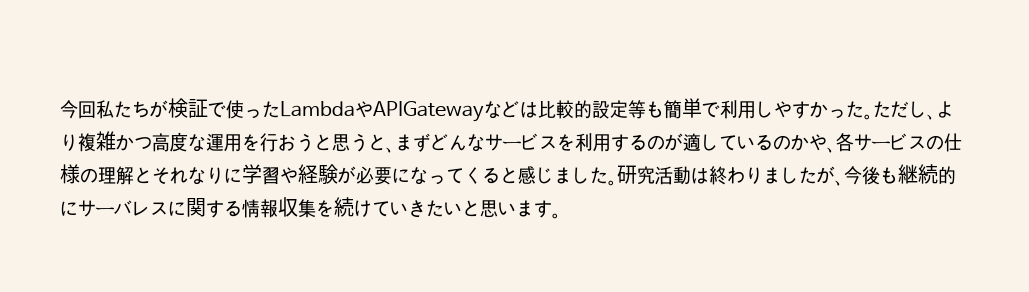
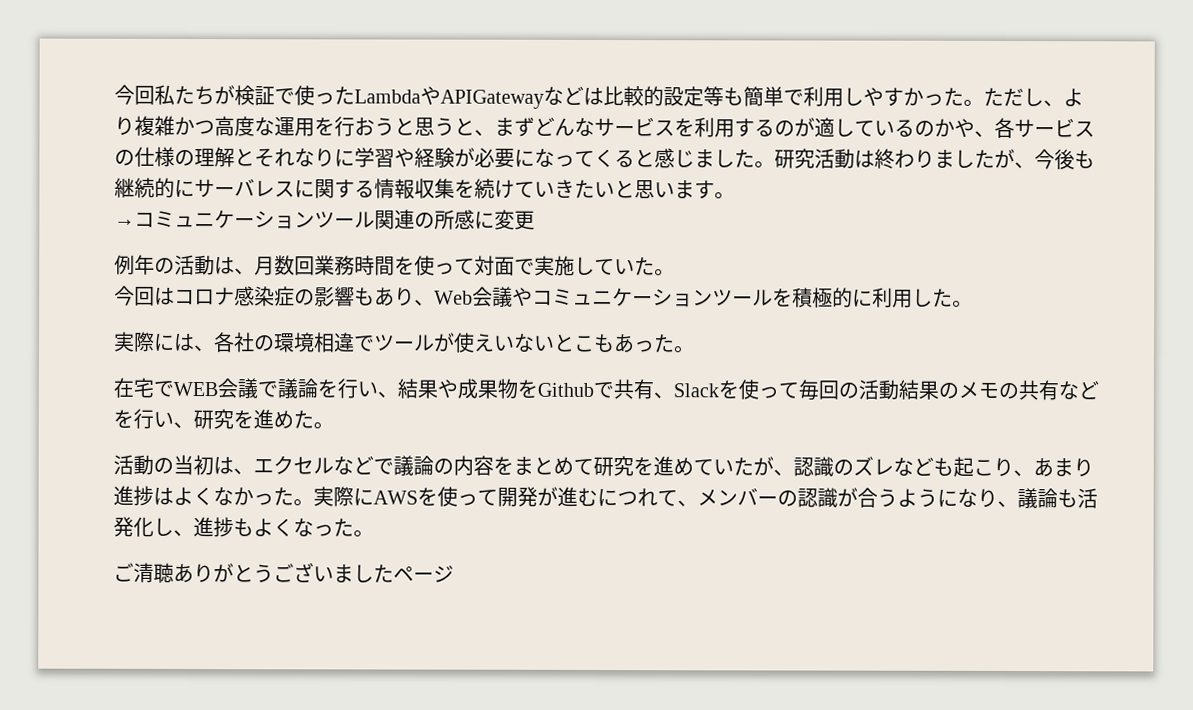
+ →コミュニケーションツール関連の所感に変更
+ 例年の活動は、月数回業務時間を使って対面で実施していた。
+ 今回はコロナ感染症の影響もあり、Web会議やコミュニケーションツールを積極的に利用した。
+ 実際には、各社の環境相違でツールが使えいないとこもあった。
+ 在宅でWEB会議で議論を行い、結果や成果物をGithubで共有、Slackを使って毎回の活動結果のメモの共有などを行い、研究を進めた。
+ 活動の当初は、エクセルなどで議論の内容をまとめて研究を進めていたが、認識のズレなども起こり、あまり進捗はよくなかった。実際にAWSを使って開発が進むにつれて、メンバーの認識が合うようになり、議論も活発化し、進捗もよくなった。
+ ご清聴ありがとうございましたページ

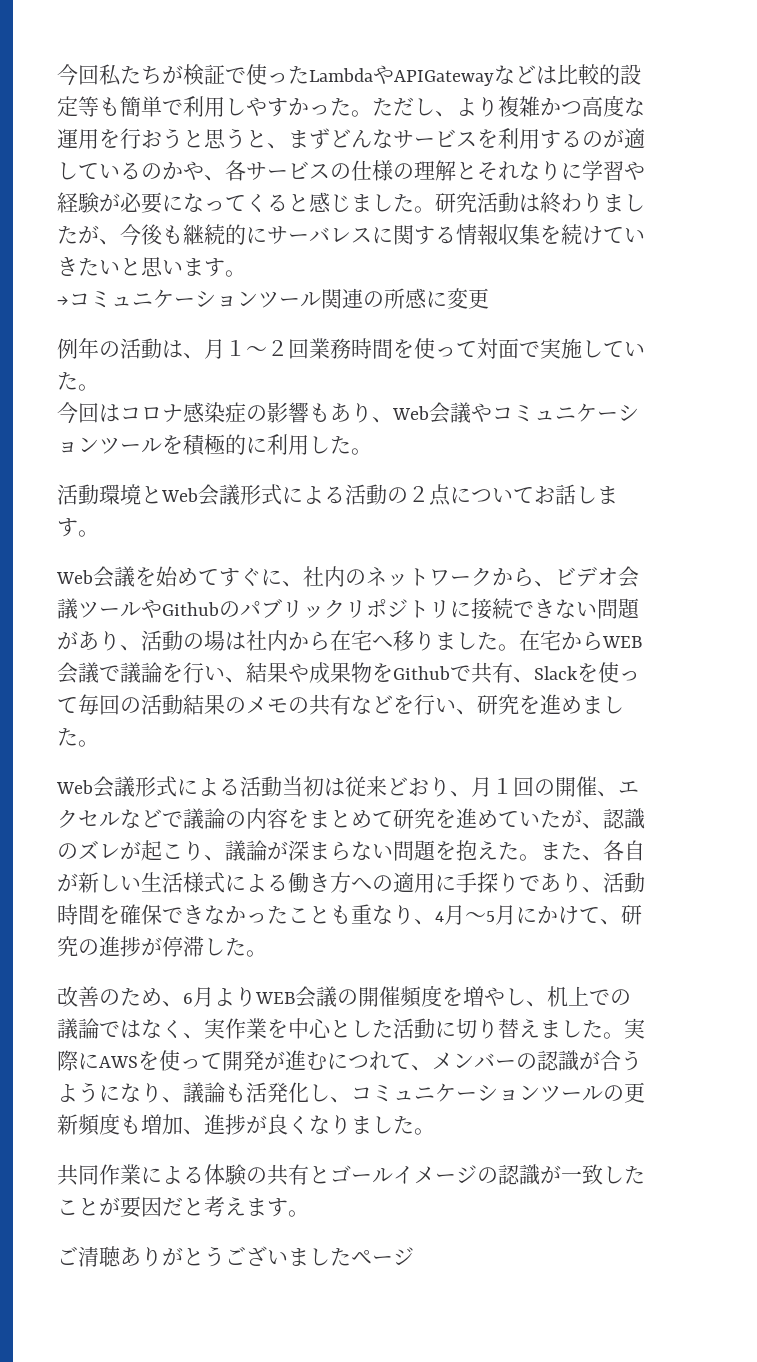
- 例年の活動は、月数回業務時間を使って対面で実施していた。
+ 例年の活動は、月１〜２回業務時間を使って対面で実施していた。
- 実際には、各社の環境相違でツールが使えいないとこもあった。
- 在宅でWEB会議で議論を行い、結果や成果物をGithubで共有、Slackを使って毎回の活動結果のメモの共有などを行い、研究を進めた。
- 活動の当初は、エクセルなどで議論の内容をまとめて研究を進めていたが、認識のズレなども起こり、あまり進捗はよくなかった。
+ 活動環境とWeb会議形式による活動の２点についてお話します。
+ Web会議を始めてすぐに、社内のネットワークから、ビデオ会議ツールやGithubのパブリックリポジトリに接続できない問題があり、活動の場は社内から在宅へ移りました。在宅からWEB会議で議論を行い、結果や成果物をGithubで共有、Slackを使って毎回の活動結果のメモの共有などを行い、研究を進めました。
+ Web会議形式による活動当初は従来どおり、月１回の開催、エクセルなどで議論の内容をまとめて研究を進めていたが、認識のズレが起こり、議論が深まらない問題を抱えた。また、各自が新しい生活様式による働き方への適用に手探りであり、活動時間を確保できなかったことも重なり、4月〜5月にかけて、研究の進捗が停滞した。
+ 改善のため、6月よりWEB会議の開催頻度を増やし、机上での議論ではなく、実作業を中心とした活動に切り替えました。
- 実際にAWSを使って開発が進むにつれて、メンバーの認識が合うようになり、議論も活発化し、進捗もよくなった。
+ 実際にAWSを使って開発が進むにつれて、メンバーの認識が合うようになり、議論も活発化し、コミュニケーションツールの更新頻度も増加、進捗が良くなりました。
+ 共同作業による体験の共有とゴールイメージの認識が一致したことが要因だと考えます。

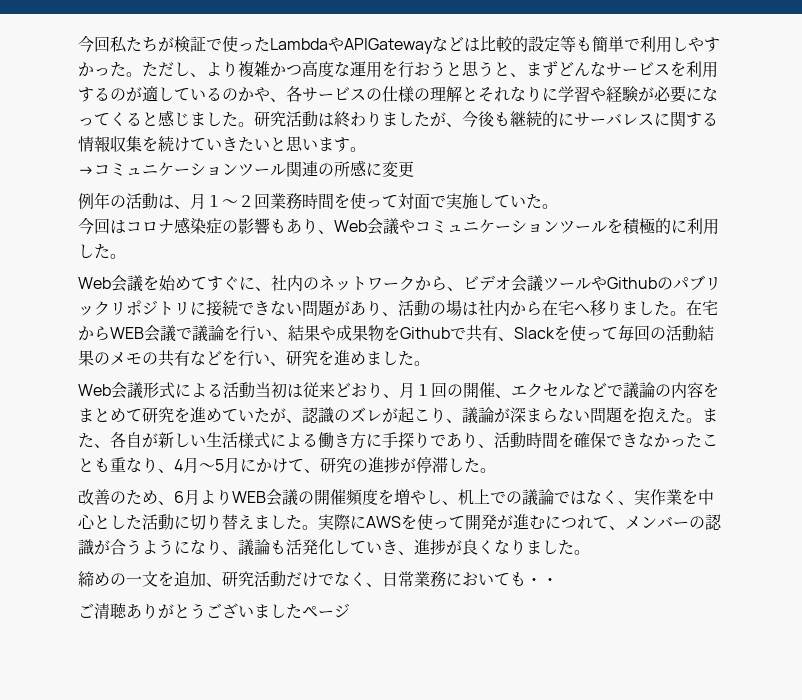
- 活動環境とWeb会議形式による活動の２点についてお話します。
- また、各自が新しい生活様式による働き方への適用に手探りであり、活動時間を確保できなかったことも重なり、4月〜5月にかけて、研究の進捗が停滞した。
+ また、各自が新しい生活様式による働き方に手探りであり、活動時間を確保できなかったことも重なり、4月〜5月にかけて、研究の進捗が停滞した。
- 実際にAWSを使って開発が進むにつれて、メンバーの認識が合うようになり、議論も活発化し、コミュニケーションツールの更新頻度も増加、進捗が良くなりました。
+ 実際にAWSを使って開発が進むにつれて、メンバーの認識が合うようになり、議論も活発化していき、進捗が良くなりました。
- 共同作業による体験の共有とゴールイメージの認識が一致したことが要因だと考えます。
+ 締めの一文を追加、研究活動だけでなく、日常業務においても・・

